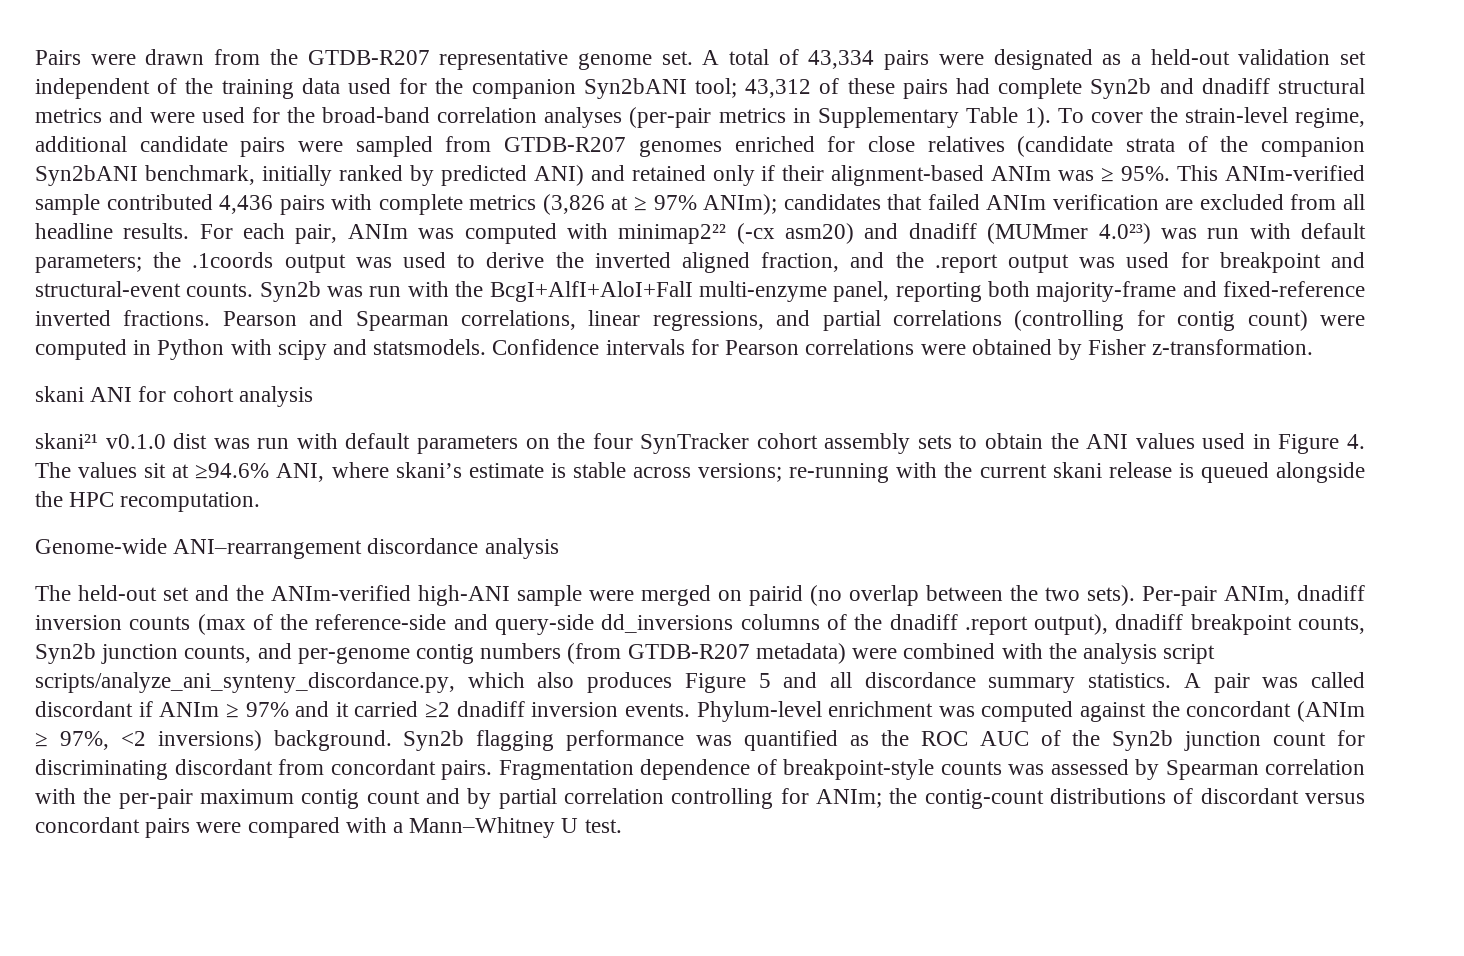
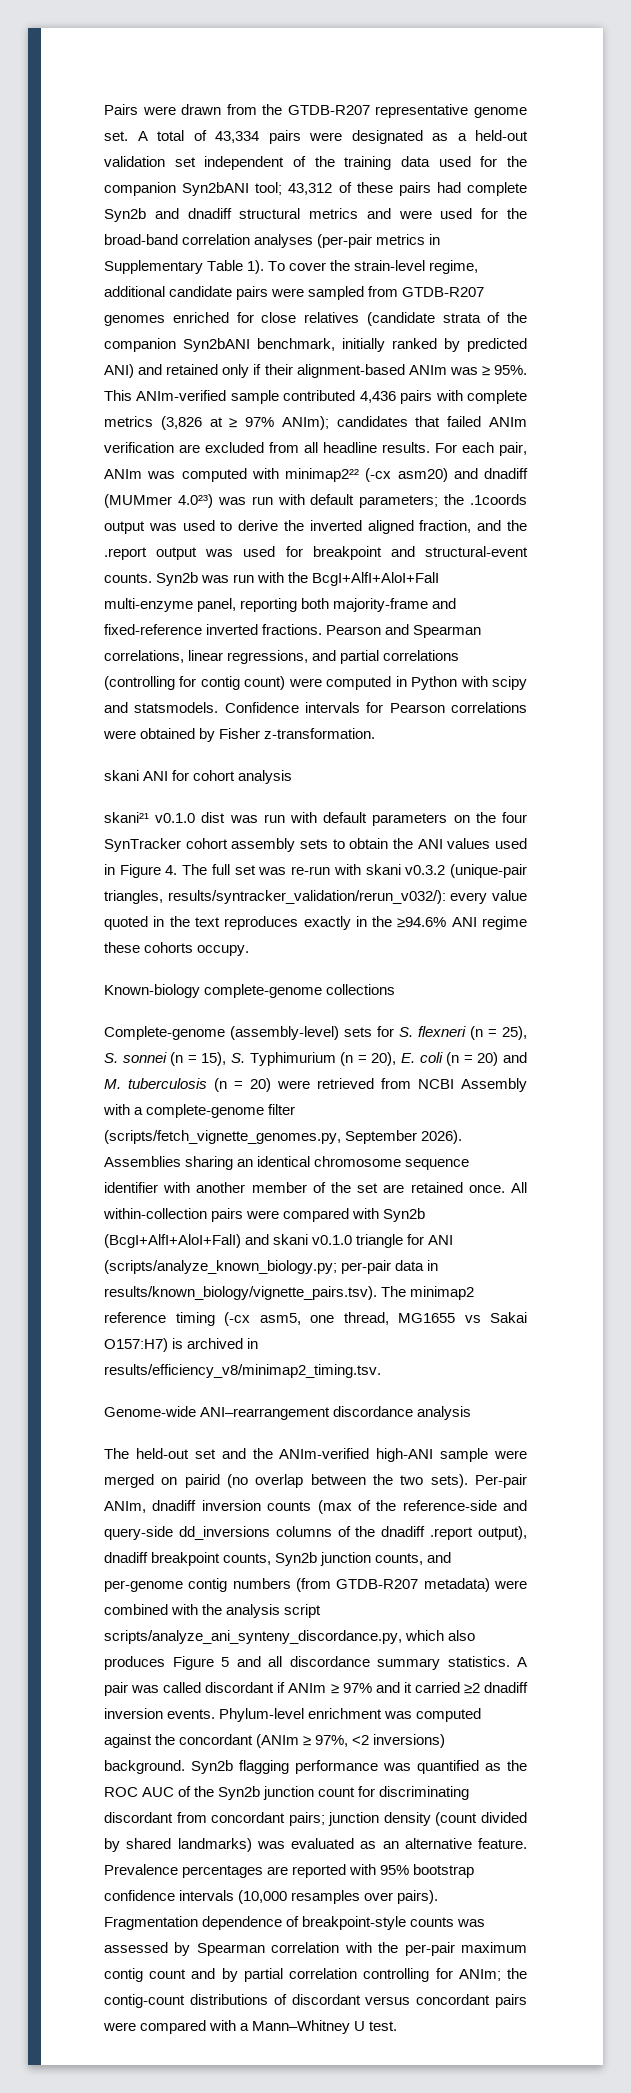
- skani²¹ v0.1.0 dist was run with default parameters on the four SynTracker cohort assembly sets to obtain the ANI values used in Figure 4. The values sit at ≥94.6% ANI, where skani’s estimate is stable across versions; re-running with the current skani release is queued alongside the HPC recomputation.
+ skani²¹ v0.1.0 dist was run with default parameters on the four SynTracker cohort assembly sets to obtain the ANI values used in Figure 4. The full set was re-run with skani v0.3.2 (unique-pair triangles, results/syntracker_validation/rerun_v032/): every value quoted in the text reproduces exactly in the ≥94.6% ANI regime these cohorts occupy.
+ Known-biology complete-genome collections
+ Complete-genome (assembly-level) sets for S. flexneri (n = 25), S. sonnei (n = 15), S. Typhimurium (n = 20), E. coli (n = 20) and M. tuberculosis (n = 20) were retrieved from NCBI Assembly with a complete-genome filter (scripts/fetch_vignette_genomes.py, September 2026). Assemblies sharing an identical chromosome sequence identifier with another member of the set are retained once. All within-collection pairs were compared with Syn2b (BcgI+AlfI+AloI+FalI) and skani v0.1.0 triangle for ANI (scripts/analyze_known_biology.py; per-pair data in results/known_biology/vignette_pairs.tsv). The minimap2 reference timing (-cx asm5, one thread, MG1655 vs Sakai O157:H7) is archived in results/efficiency_v8/minimap2_timing.tsv.
- Syn2b flagging performance was quantified as the ROC AUC of the Syn2b junction count for discriminating discordant from concordant pairs.
+ Syn2b flagging performance was quantified as the ROC AUC of the Syn2b junction count for discriminating discordant from concordant pairs; junction density (count divided by shared landmarks) was evaluated as an alternative feature. Prevalence percentages are reported with 95% bootstrap confidence intervals (10,000 resamples over pairs).

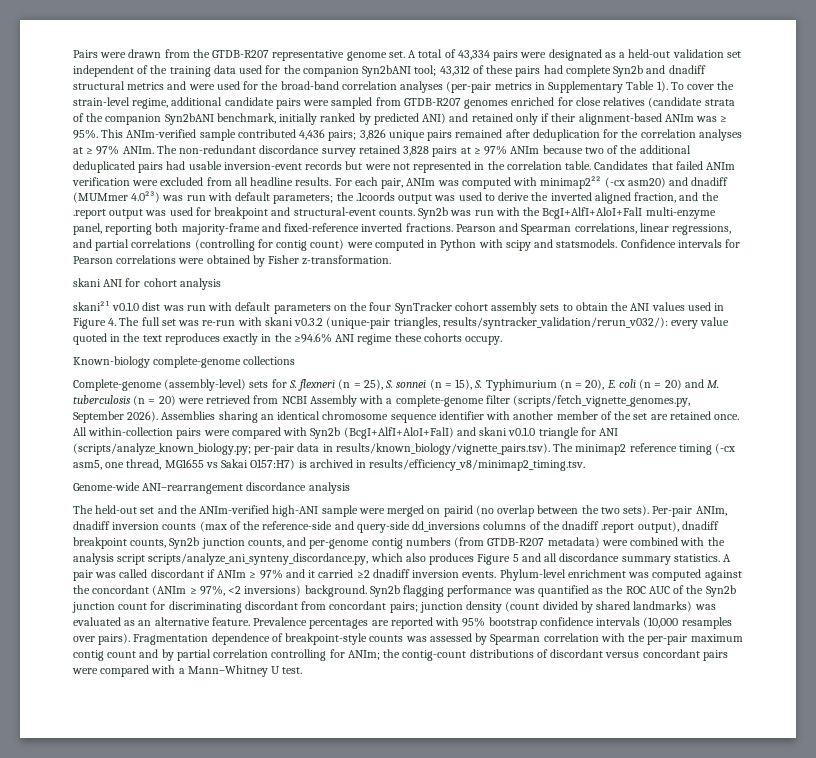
- This ANIm-verified sample contributed 4,436 pairs with complete metrics (3,826 at ≥ 97% ANIm); candidates that failed ANIm verification are excluded from all headline results.
+ This ANIm-verified sample contributed 4,436 pairs; 3,826 unique pairs remained after deduplication for the correlation analyses at ≥ 97% ANIm. The non-redundant discordance survey retained 3,828 pairs at ≥ 97% ANIm because two of the additional deduplicated pairs had usable inversion-event records but were not represented in the correlation table. Candidates that failed ANIm verification were excluded from all headline results.

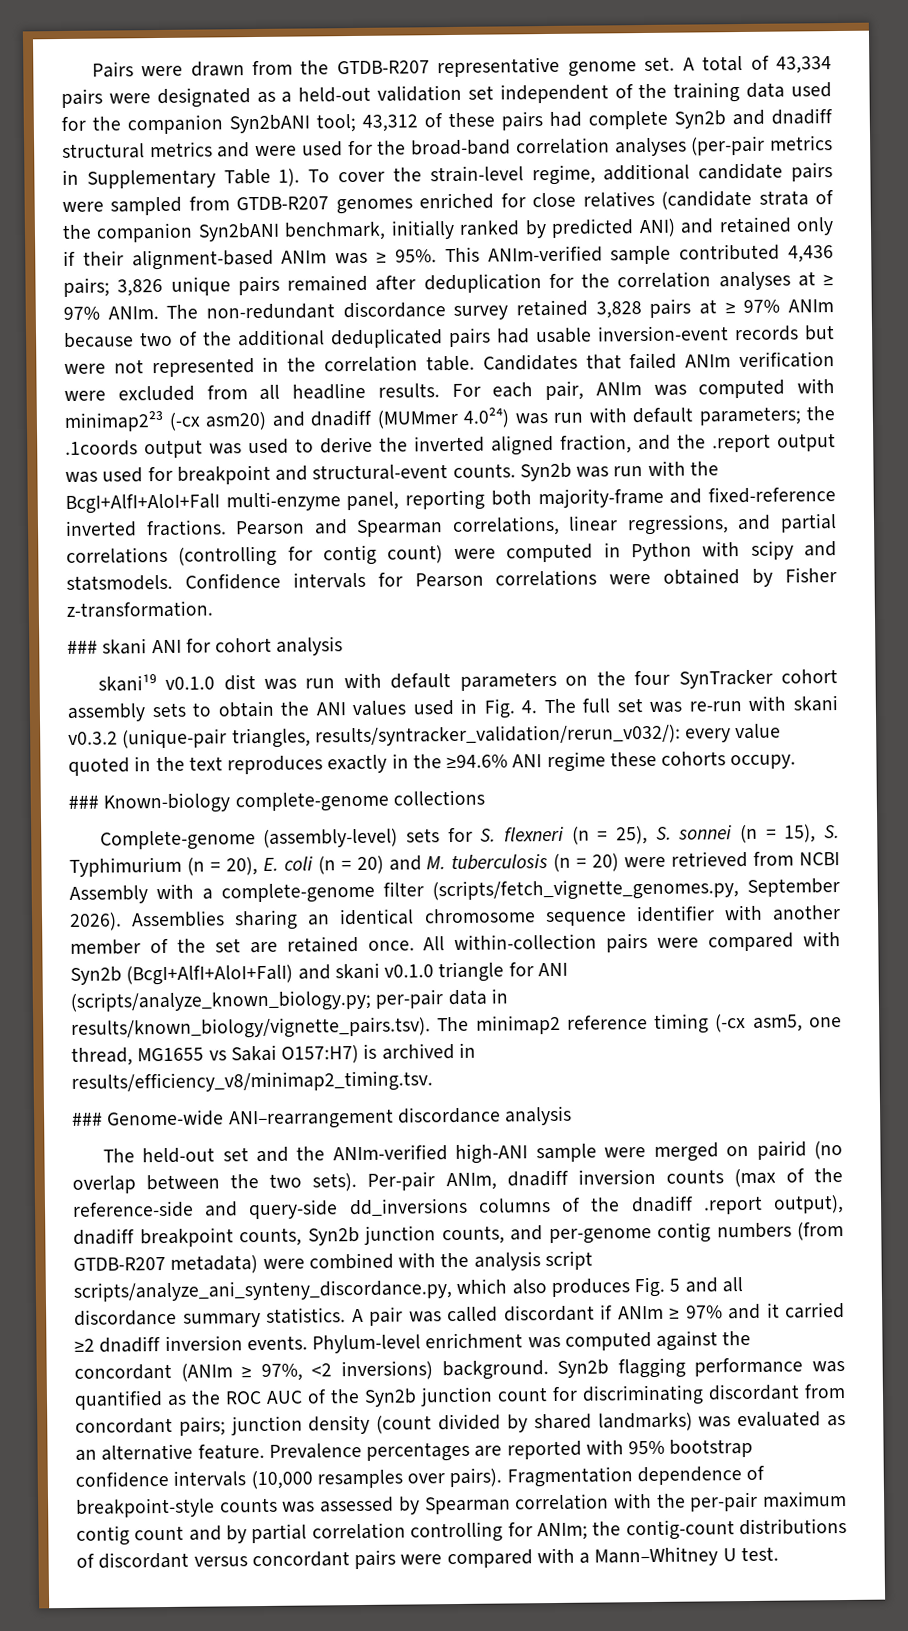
- For each pair, ANIm was computed with minimap2²² (-cx asm20) and dnadiff (MUMmer 4.0²³) was run with default parameters; the .1coords output was used to derive the inverted aligned fraction, and the .report output was used for breakpoint and structural-event counts.
+ For each pair, ANIm was computed with minimap2²³ (-cx asm20) and dnadiff (MUMmer 4.0²⁴) was run with default parameters; the .1coords output was used to derive the inverted aligned fraction, and the .report output was used for breakpoint and structural-event counts.
- skani ANI for cohort analysis
+ ### skani ANI for cohort analysis
- skani²¹ v0.1.0 dist was run with default parameters on the four SynTracker cohort assembly sets to obtain the ANI values used in Figure 4. The full set was re-run with skani v0.3.2 (unique-pair triangles, results/syntracker_validation/rerun_v032/): every value quoted in the text reproduces exactly in the ≥94.6% ANI regime these cohorts occupy.
+ skani¹⁹ v0.1.0 dist was run with default parameters on the four SynTracker cohort assembly sets to obtain the ANI values used in Fig. 4. The full set was re-run with skani v0.3.2 (unique-pair triangles, results/syntracker_validation/rerun_v032/): every value quoted in the text reproduces exactly in the ≥94.6% ANI regime these cohorts occupy.
- Known-biology complete-genome collections
+ ### Known-biology complete-genome collections
- Genome-wide ANI–rearrangement discordance analysis
+ ### Genome-wide ANI–rearrangement discordance analysis
- Per-pair ANIm, dnadiff inversion counts (max of the reference-side and query-side dd_inversions columns of the dnadiff .report output), dnadiff breakpoint counts, Syn2b junction counts, and per-genome contig numbers (from GTDB-R207 metadata) were combined with the analysis script scripts/analyze_ani_synteny_discordance.py, which also produces Figure 5 and all discordance summary statistics.
+ Per-pair ANIm, dnadiff inversion counts (max of the reference-side and query-side dd_inversions columns of the dnadiff .report output), dnadiff breakpoint counts, Syn2b junction counts, and per-genome contig numbers (from GTDB-R207 metadata) were combined with the analysis script scripts/analyze_ani_synteny_discordance.py, which also produces Fig. 5 and all discordance summary statistics.

